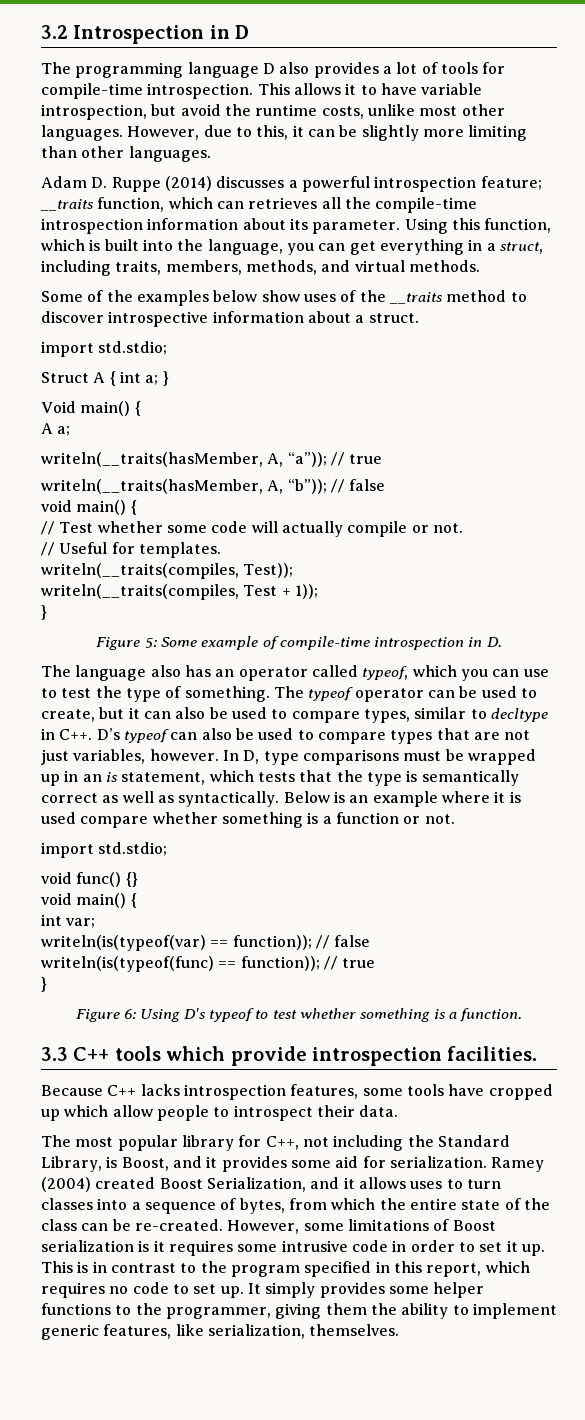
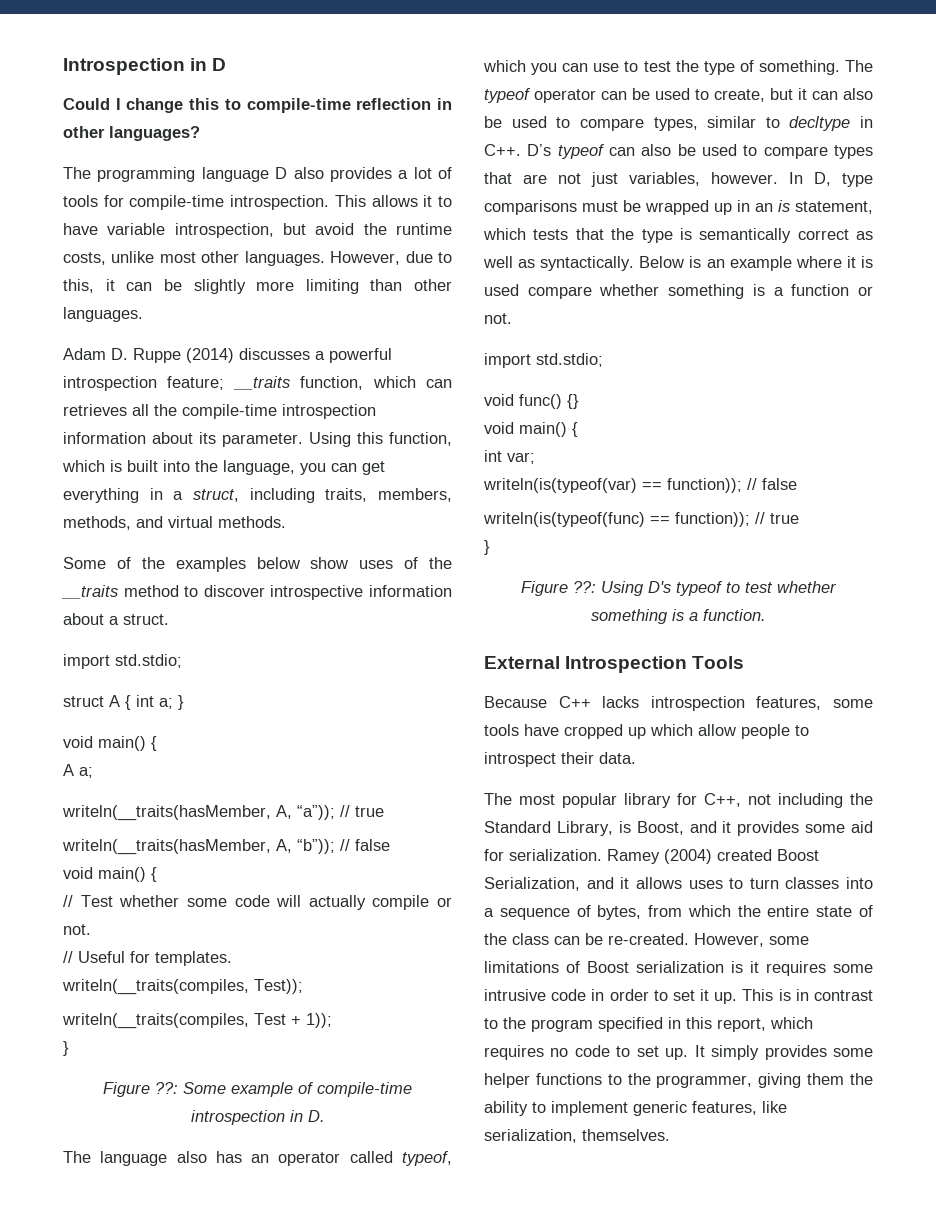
- 3.2 Introspection in D
+ Introspection in D
+ Could I change this to compile-time reflection in other languages?
- Struct A { int a; }
- Void main() {
+ struct A { int a; }
+ void main() {
- Figure 5: Some example of compile-time introspection in D.
+ Figure ??: Some example of compile-time introspection in D.
- Figure 6: Using D's typeof to test whether something is a function.
+ Figure ??: Using D's typeof to test whether something is a function.
- 3.3 C++ tools which provide introspection facilities.
+ External Introspection Tools

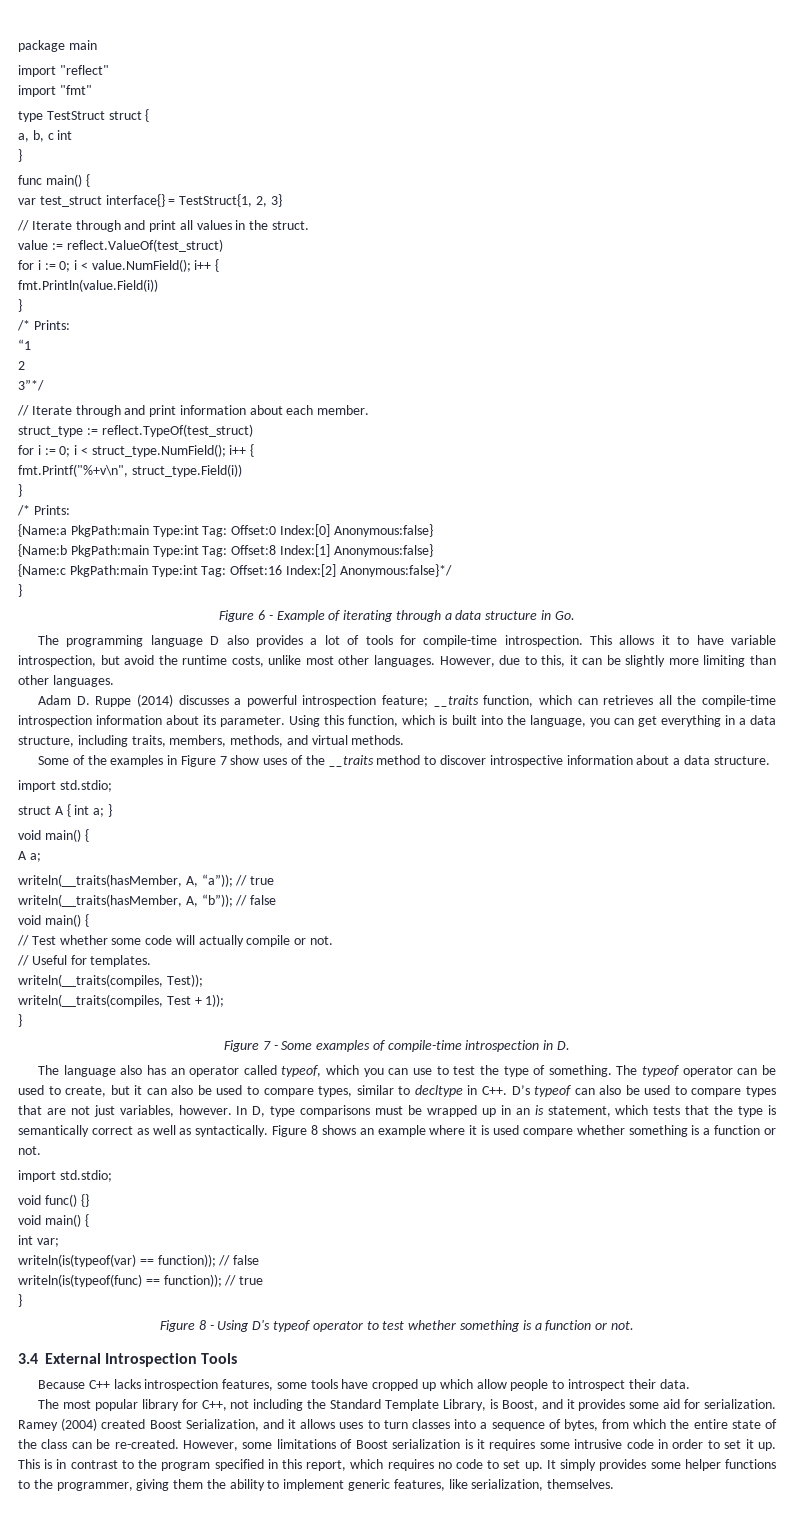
- Introspection in D
- Could I change this to compile-time reflection in other languages?
+ package main
+ import "reflect"
+ import "fmt"
+ type TestStruct struct {
+ a, b, c int
+ }
+ func main() {
+ var test_struct interface{} = TestStruct{1, 2, 3}
+ // Iterate through and print all values in the struct.
+ value := reflect.ValueOf(test_struct)
+ for i := 0; i < value.NumField(); i++ {
+ fmt.Println(value.Field(i))
+ }
+ /* Prints:
+ “1
+ 2
+ 3”*/
+ // Iterate through and print information about each member.
+ struct_type := reflect.TypeOf(test_struct)
+ for i := 0; i < struct_type.NumField(); i++ {
+ fmt.Printf("%+v\n", struct_type.Field(i))
+ }
+ /* Prints:
+ {Name:a PkgPath:main Type:int Tag: Offset:0 Index:[0] Anonymous:false}
+ {Name:b PkgPath:main Type:int Tag: Offset:8 Index:[1] Anonymous:false}
+ {Name:c PkgPath:main Type:int Tag: Offset:16 Index:[2] Anonymous:false}*/
+ }
+ Figure 6 - Example of iterating through a data structure in Go.
- Using this function, which is built into the language, you can get everything in a struct, including traits, members, methods, and virtual methods.
+ Using this function, which is built into the language, you can get everything in a data structure, including traits, members, methods, and virtual methods.
- Some of the examples below show uses of the __traits method to discover introspective information about a struct.
+ Some of the examples in Figure 7 show uses of the __traits method to discover introspective information about a data structure.
- Figure ??: Some example of compile-time introspection in D.
+ Figure 7 - Some examples of compile-time introspection in D.
- Below is an example where it is used compare whether something is a function or not.
+ Figure 8 shows an example where it is used compare whether something is a function or not.
- Figure ??: Using D's typeof to test whether something is a function.
- External Introspection Tools
+ Figure 8 - Using D's typeof operator to test whether something is a function or not.
+ 3.4 External Introspection Tools
- The most popular library for C++, not including the Standard Library, is Boost, and it provides some aid for serialization.
+ The most popular library for C++, not including the Standard Template Library, is Boost, and it provides some aid for serialization.

